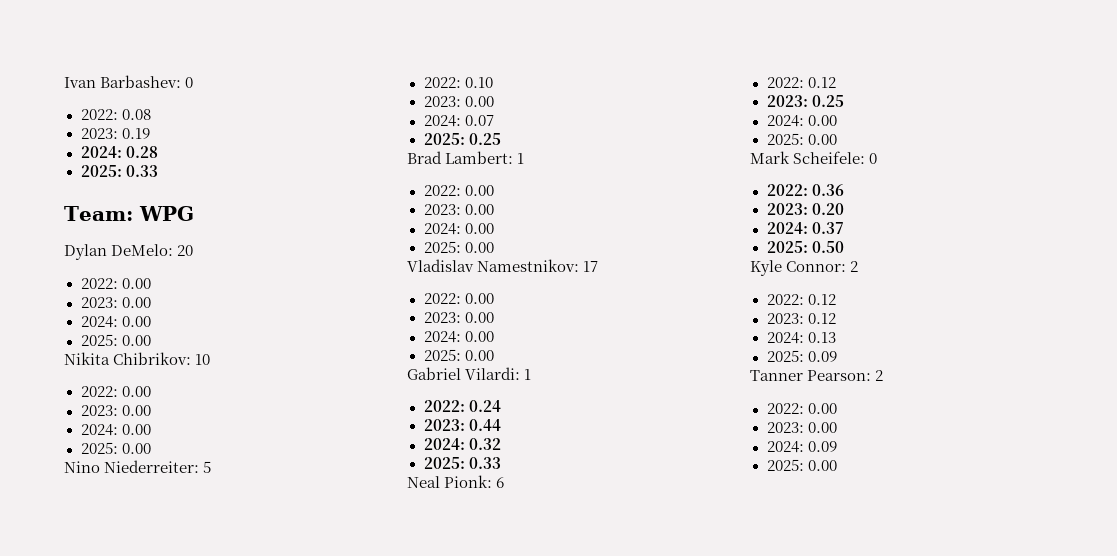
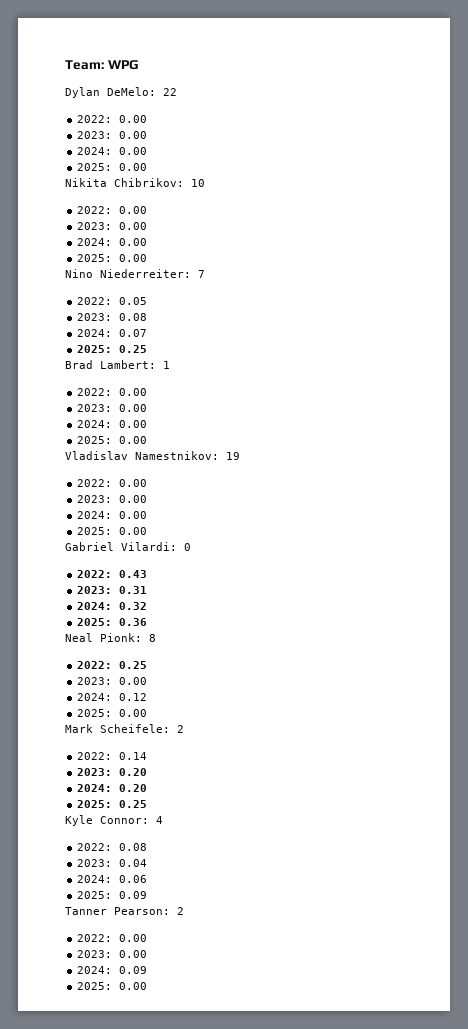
- Ivan Barbashev: 0
- 2022: 0.08
- 2023: 0.19
- 2024: 0.28
- 2025: 0.33
- Dylan DeMelo: 20
+ Dylan DeMelo: 22
- Nino Niederreiter: 5
- 2022: 0.10
- 2023: 0.00
+ Nino Niederreiter: 7
+ 2022: 0.05
+ 2023: 0.08
- Vladislav Namestnikov: 17
+ Vladislav Namestnikov: 19
- Gabriel Vilardi: 1
- 2022: 0.24
- 2023: 0.44
+ Gabriel Vilardi: 0
+ 2022: 0.43
+ 2023: 0.31
  2024: 0.32
- 2025: 0.33
+ 2025: 0.36
- Neal Pionk: 6
- 2022: 0.12
- 2023: 0.25
- 2024: 0.00
+ Neal Pionk: 8
+ 2022: 0.25
+ 2023: 0.00
+ 2024: 0.12
- Mark Scheifele: 0
- 2022: 0.36
+ Mark Scheifele: 2
+ 2022: 0.14
- 2024: 0.37
- 2025: 0.50
+ 2024: 0.20
+ 2025: 0.25
- Kyle Connor: 2
- 2022: 0.12
- 2023: 0.12
- 2024: 0.13
+ Kyle Connor: 4
+ 2022: 0.08
+ 2023: 0.04
+ 2024: 0.06

